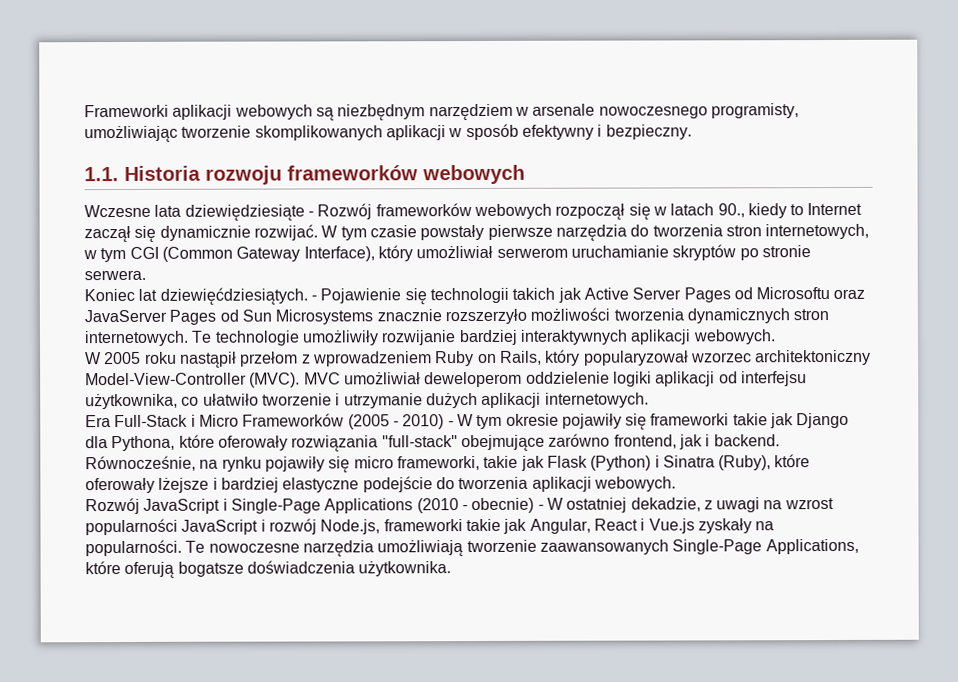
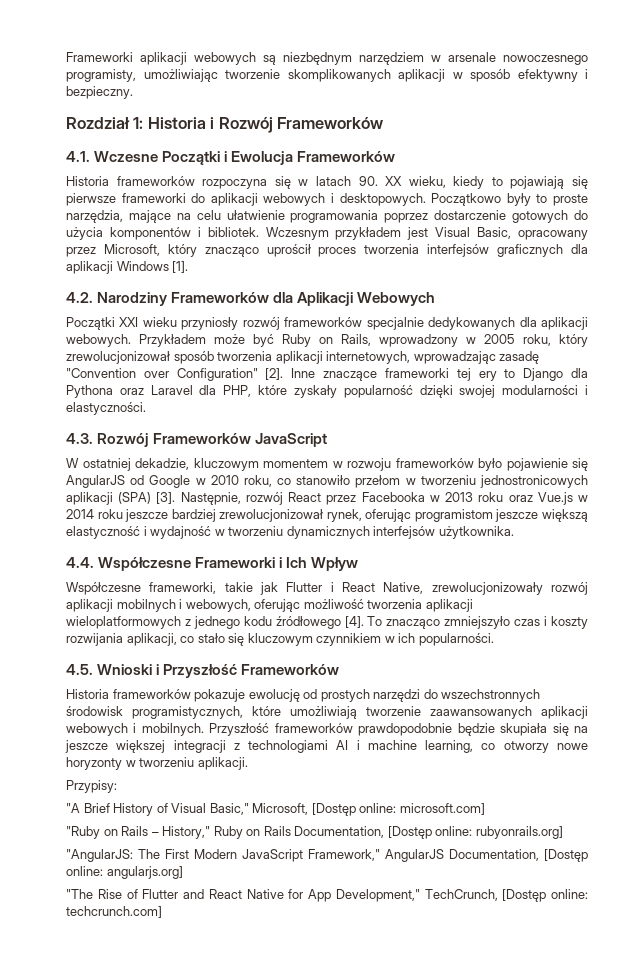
- 1.1. Historia rozwoju frameworków webowych
- Wczesne lata dziewiędziesiąte - Rozwój frameworków webowych rozpoczął się w latach 90., kiedy to Internet zaczął się dynamicznie rozwijać. W tym czasie powstały pierwsze narzędzia do tworzenia stron internetowych, w tym CGI (Common Gateway Interface), który umożliwiał serwerom uruchamianie skryptów po stronie serwera.
- Koniec lat dziewięćdziesiątych. - Pojawienie się technologii takich jak Active Server Pages od Microsoftu oraz JavaServer Pages od Sun Microsystems znacznie rozszerzyło możliwości tworzenia dynamicznych stron internetowych. Te technologie umożliwiły rozwijanie bardziej interaktywnych aplikacji webowych.
- W 2005 roku nastąpił przełom z wprowadzeniem Ruby on Rails, który popularyzował wzorzec architektoniczny Model-View-Controller (MVC). MVC umożliwiał deweloperom oddzielenie logiki aplikacji od interfejsu użytkownika, co ułatwiło tworzenie i utrzymanie dużych aplikacji internetowych.
- Era Full-Stack i Micro Frameworków (2005 - 2010) - W tym okresie pojawiły się frameworki takie jak Django dla Pythona, które oferowały rozwiązania "full-stack" obejmujące zarówno frontend, jak i backend. Równocześnie, na rynku pojawiły się micro frameworki, takie jak Flask (Python) i Sinatra (Ruby), które oferowały lżejsze i bardziej elastyczne podejście do tworzenia aplikacji webowych.
- Rozwój JavaScript i Single-Page Applications (2010 - obecnie) - W ostatniej dekadzie, z uwagi na wzrost popularności JavaScript i rozwój Node.js, frameworki takie jak Angular, React i Vue.js zyskały na popularności. Te nowoczesne narzędzia umożliwiają tworzenie zaawansowanych Single-Page Applications, które oferują bogatsze doświadczenia użytkownika.
+ Rozdział 1: Historia i Rozwój Frameworków
+ 4.1. Wczesne Początki i Ewolucja Frameworków
+ Historia frameworków rozpoczyna się w latach 90. XX wieku, kiedy to pojawiają się pierwsze frameworki do aplikacji webowych i desktopowych. Początkowo były to proste narzędzia, mające na celu ułatwienie programowania poprzez dostarczenie gotowych do użycia komponentów i bibliotek. Wczesnym przykładem jest Visual Basic, opracowany przez Microsoft, który znacząco uprościł proces tworzenia interfejsów graficznych dla aplikacji Windows [1].
+ 4.2. Narodziny Frameworków dla Aplikacji Webowych
+ Początki XXI wieku przyniosły rozwój frameworków specjalnie dedykowanych dla aplikacji webowych. Przykładem może być Ruby on Rails, wprowadzony w 2005 roku, który zrewolucjonizował sposób tworzenia aplikacji internetowych, wprowadzając zasadę "Convention over Configuration" [2]. Inne znaczące frameworki tej ery to Django dla Pythona oraz Laravel dla PHP, które zyskały popularność dzięki swojej modularności i elastyczności.
+ 4.3. Rozwój Frameworków JavaScript
+ W ostatniej dekadzie, kluczowym momentem w rozwoju frameworków było pojawienie się AngularJS od Google w 2010 roku, co stanowiło przełom w tworzeniu jednostronicowych aplikacji (SPA) [3]. Następnie, rozwój React przez Facebooka w 2013 roku oraz Vue.js w 2014 roku jeszcze bardziej zrewolucjonizował rynek, oferując programistom jeszcze większą elastyczność i wydajność w tworzeniu dynamicznych interfejsów użytkownika.
+ 4.4. Współczesne Frameworki i Ich Wpływ
+ Współczesne frameworki, takie jak Flutter i React Native, zrewolucjonizowały rozwój aplikacji mobilnych i webowych, oferując możliwość tworzenia aplikacji wieloplatformowych z jednego kodu źródłowego [4]. To znacząco zmniejszyło czas i koszty rozwijania aplikacji, co stało się kluczowym czynnikiem w ich popularności.
+ 4.5. Wnioski i Przyszłość Frameworków
+ Historia frameworków pokazuje ewolucję od prostych narzędzi do wszechstronnych środowisk programistycznych, które umożliwiają tworzenie zaawansowanych aplikacji webowych i mobilnych. Przyszłość frameworków prawdopodobnie będzie skupiała się na jeszcze większej integracji z technologiami AI i machine learning, co otworzy nowe horyzonty w tworzeniu aplikacji.
+ Przypisy:
+ "A Brief History of Visual Basic," Microsoft, [Dostęp online: microsoft.com]
+ "Ruby on Rails – History," Ruby on Rails Documentation, [Dostęp online: rubyonrails.org]
+ "AngularJS: The First Modern JavaScript Framework," AngularJS Documentation, [Dostęp online: angularjs.org]
+ "The Rise of Flutter and React Native for App Development," TechCrunch, [Dostęp online: techcrunch.com]

